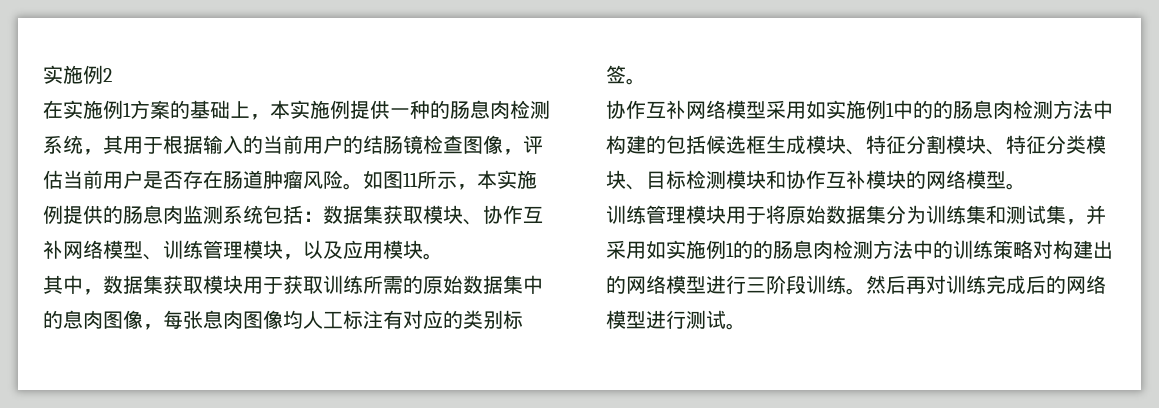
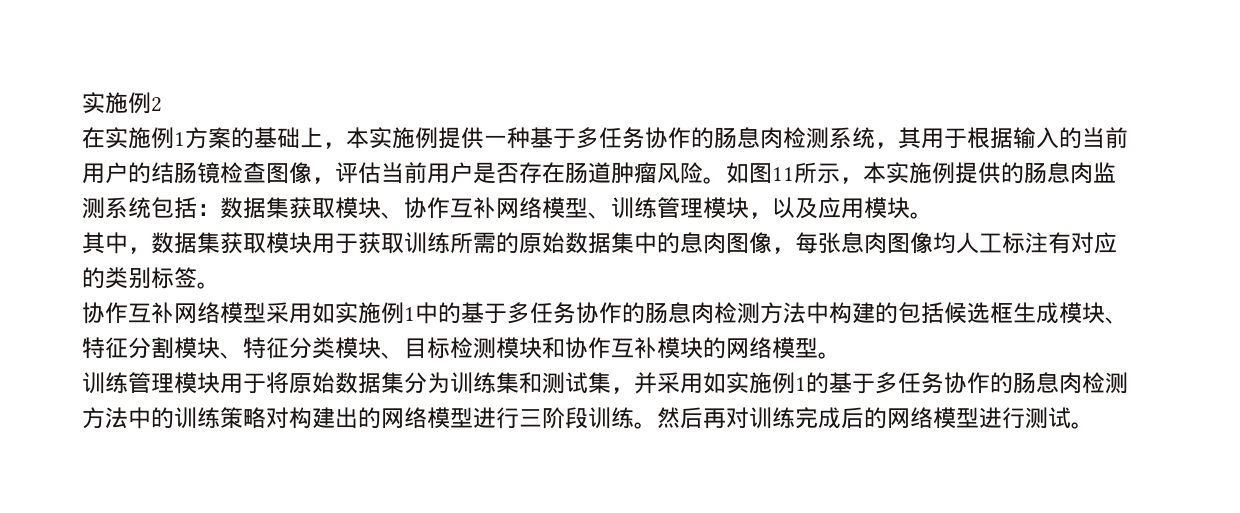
- 在实施例1方案的基础上，本实施例提供一种的肠息肉检测系统，其用于根据输入的当前用户的结肠镜检查图像，评估当前用户是否存在肠道肿瘤风险。
+ 在实施例1方案的基础上，本实施例提供一种基于多任务协作的肠息肉检测系统，其用于根据输入的当前用户的结肠镜检查图像，评估当前用户是否存在肠道肿瘤风险。
- 协作互补网络模型采用如实施例1中的的肠息肉检测方法中构建的包括候选框生成模块、特征分割模块、特征分类模块、目标检测模块和协作互补模块的网络模型。
+ 协作互补网络模型采用如实施例1中的基于多任务协作的肠息肉检测方法中构建的包括候选框生成模块、特征分割模块、特征分类模块、目标检测模块和协作互补模块的网络模型。
- 训练管理模块用于将原始数据集分为训练集和测试集，并采用如实施例1的的肠息肉检测方法中的训练策略对构建出的网络模型进行三阶段训练。
+ 训练管理模块用于将原始数据集分为训练集和测试集，并采用如实施例1的基于多任务协作的肠息肉检测方法中的训练策略对构建出的网络模型进行三阶段训练。

